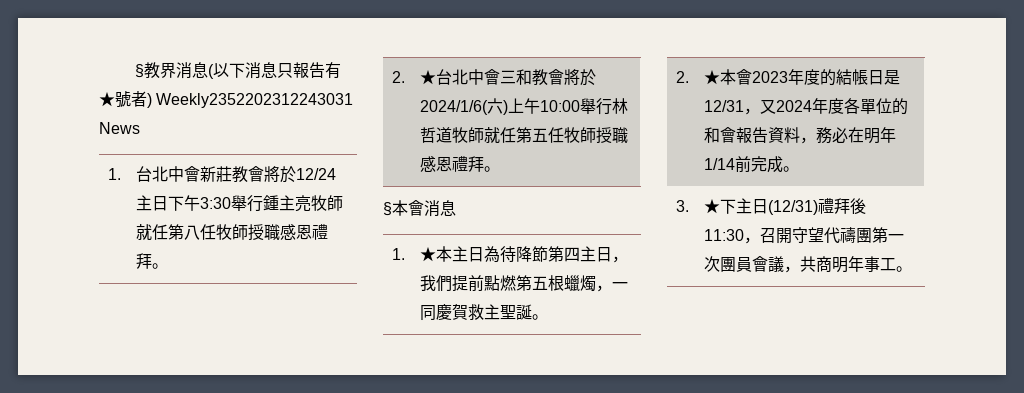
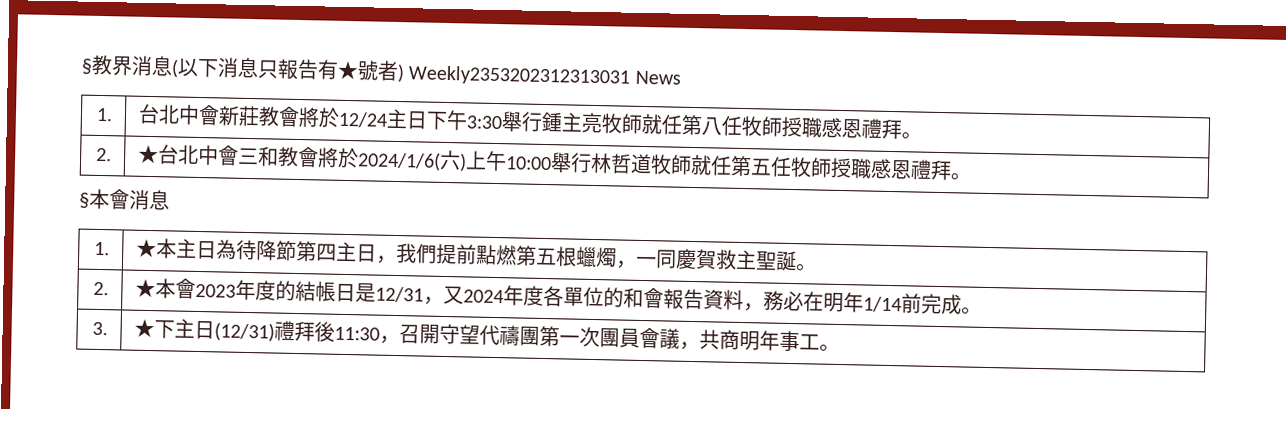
- §教界消息(以下消息只報告有★號者) Weekly2352202312243031 News
+ §教界消息(以下消息只報告有★號者) Weekly2353202312313031 News

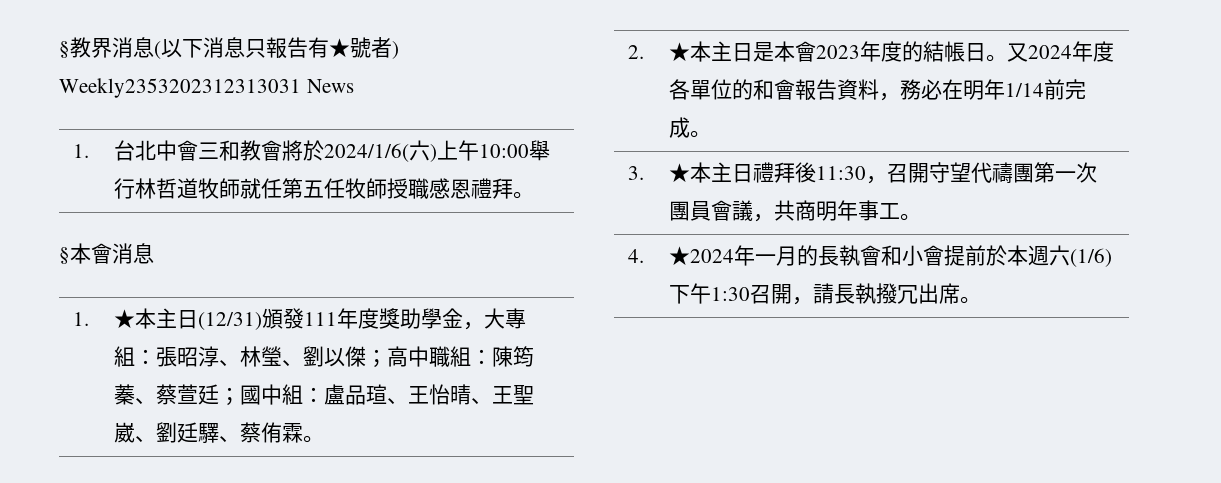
- 1. | 台北中會新莊教會將於12/24主日下午3:30舉行鍾主亮牧師就任第八任牧師授職感恩禮拜。
- 2. | ★台北中會三和教會將於2024/1/6(六)上午10:00舉行林哲道牧師就任第五任牧師授職感恩禮拜。
+ 1. | 台北中會三和教會將於2024/1/6(六)上午10:00舉行林哲道牧師就任第五任牧師授職感恩禮拜。
- 1. | ★本主日為待降節第四主日，我們提前點燃第五根蠟燭，一同慶賀救主聖誕。
+ 1. | ★本主日(12/31)頒發111年度獎助學金，大專組：張昭淳、林瑩、劉以傑；高中職組：陳筠蓁、蔡萱廷；國中組：盧品瑄、王怡晴、王聖崴、劉廷驛、蔡侑霖。
- 2. | ★本會2023年度的結帳日是12/31，又2024年度各單位的和會報告資料，務必在明年1/14前完成。
+ 2. | ★本主日是本會2023年度的結帳日。又2024年度各單位的和會報告資料，務必在明年1/14前完成。
- 3. | ★下主日(12/31)禮拜後11:30，召開守望代禱團第一次團員會議，共商明年事工。
+ 3. | ★本主日禮拜後11:30，召開守望代禱團第一次團員會議，共商明年事工。
+ 4. | ★2024年一月的長執會和小會提前於本週六(1/6)下午1:30召開，請長執撥冗出席。

